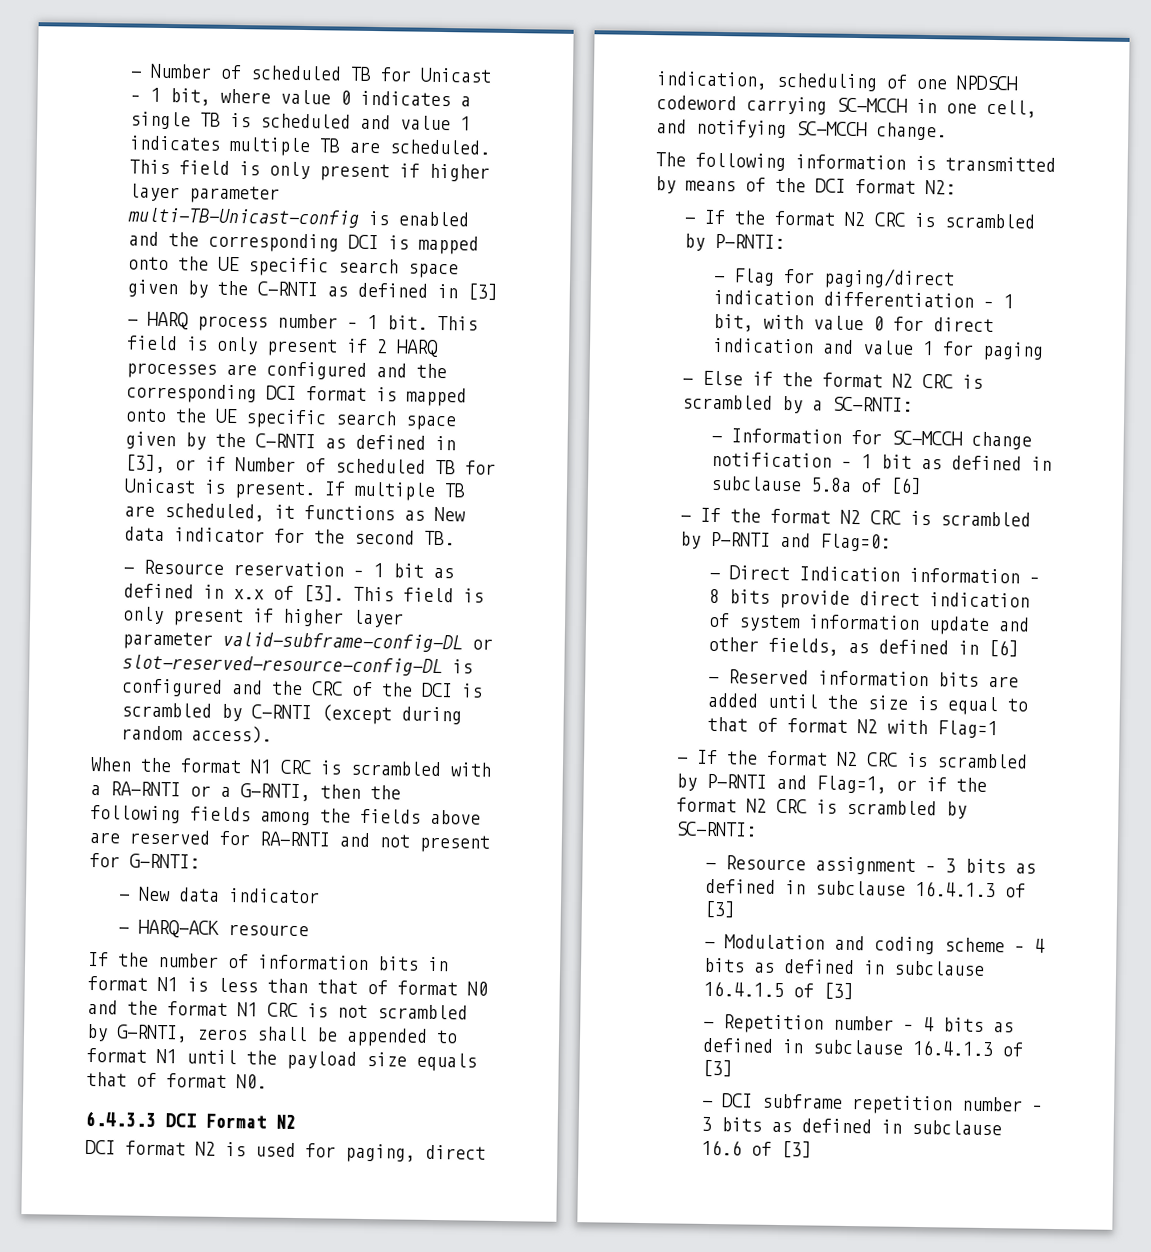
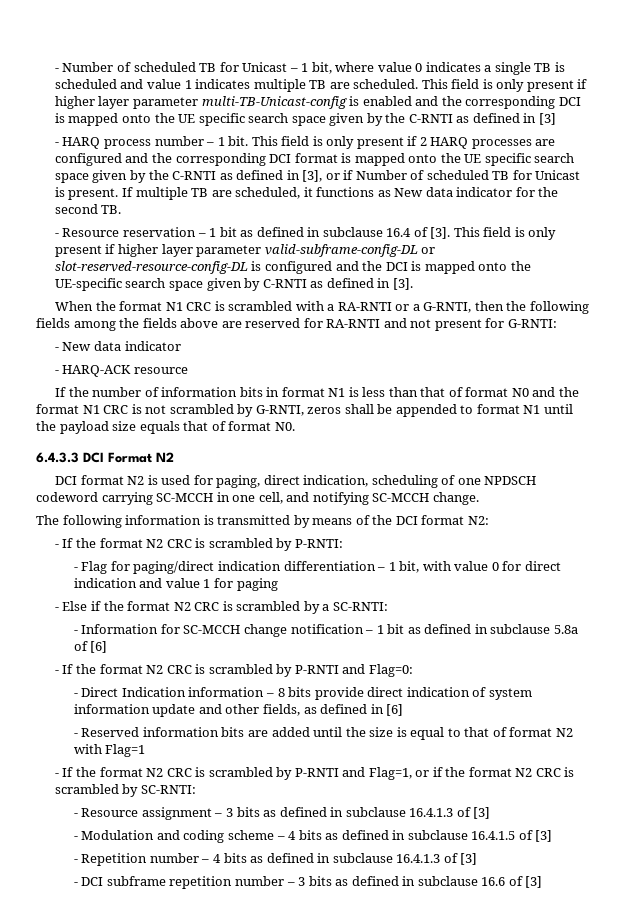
- - Resource reservation – 1 bit as defined in x.x of [3].
+ - Resource reservation – 1 bit as defined in subclause 16.4 of [3].
- This field is only present if higher layer parameter valid-subframe-config-DL or slot-reserved-resource-config-DL is configured and the CRC of the DCI is scrambled by C-RNTI (except during random access).
+ This field is only present if higher layer parameter valid-subframe-config-DL or slot-reserved-resource-config-DL is configured and the DCI is mapped onto the UE-specific search space given by C-RNTI as defined in [3].

